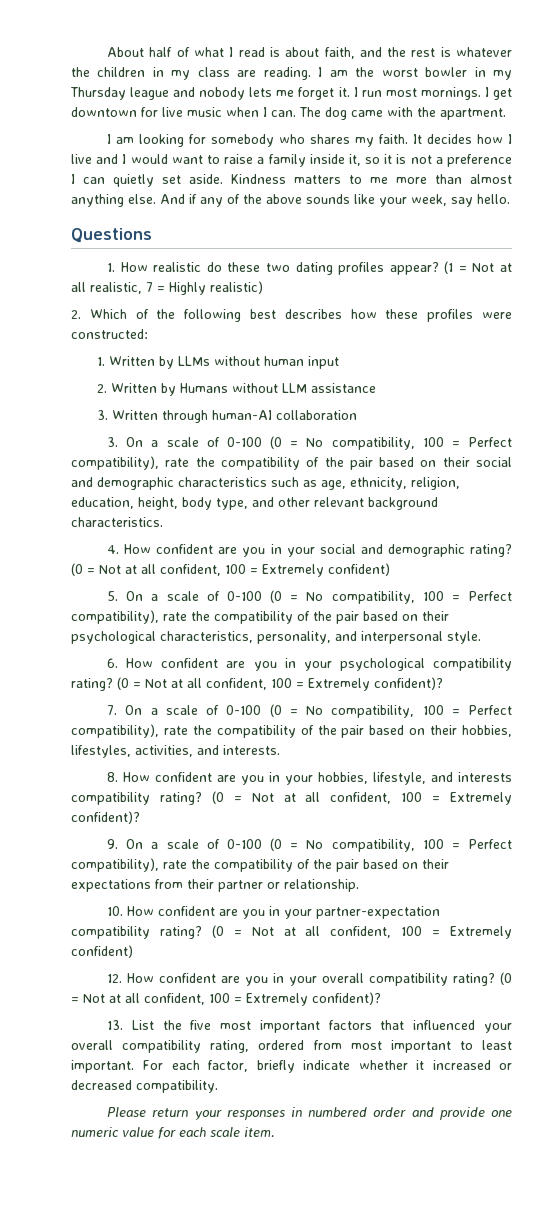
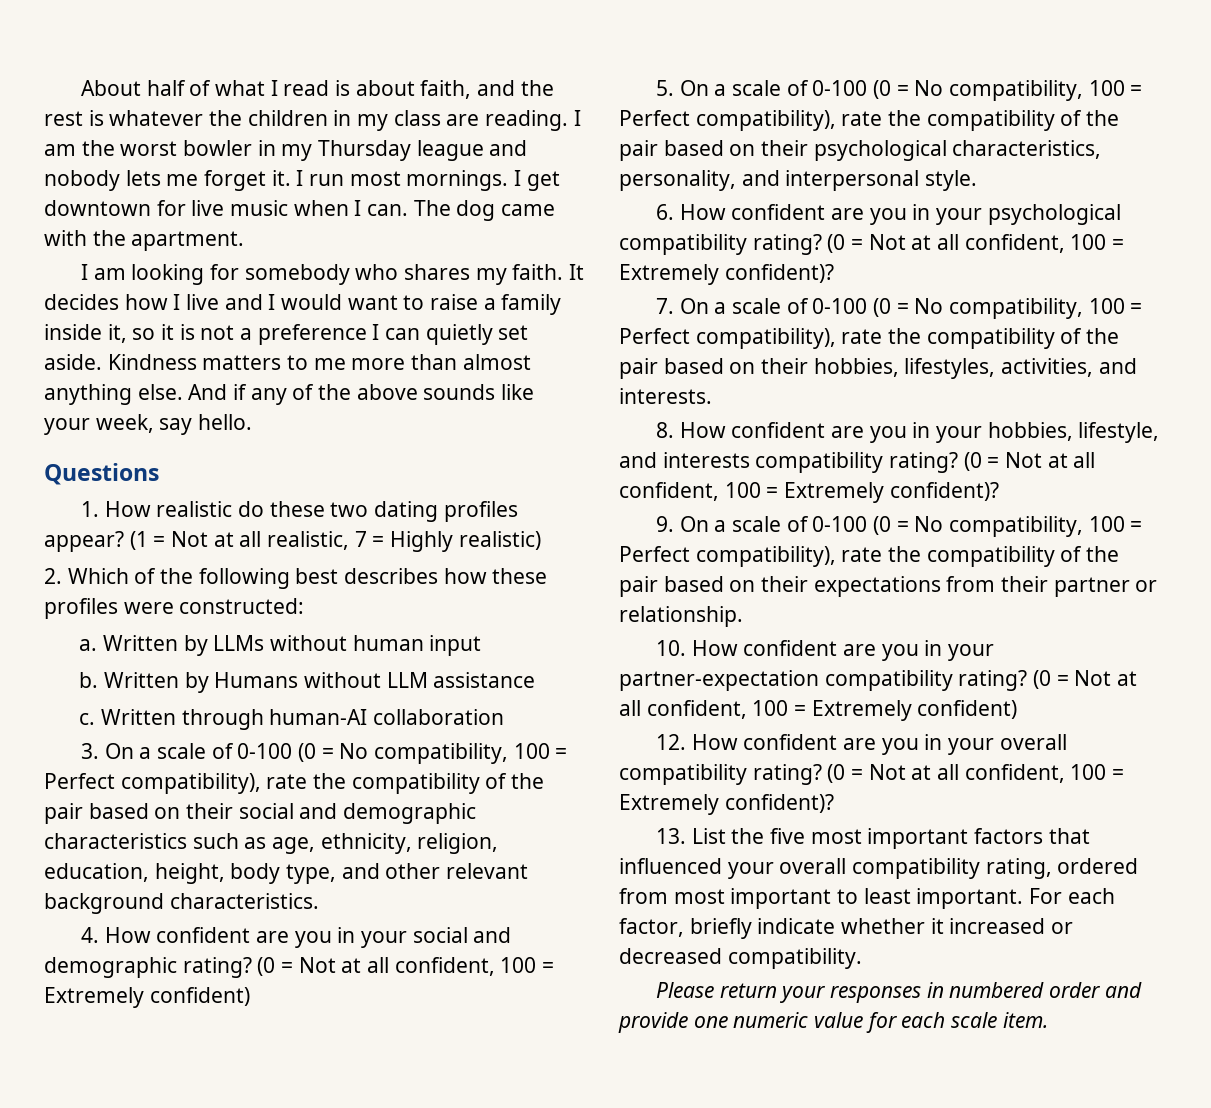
- 1. Written by LLMs without human input
+ a. Written by LLMs without human input
- 2. Written by Humans without LLM assistance
+ b. Written by Humans without LLM assistance
- 3. Written through human-AI collaboration
+ c. Written through human-AI collaboration

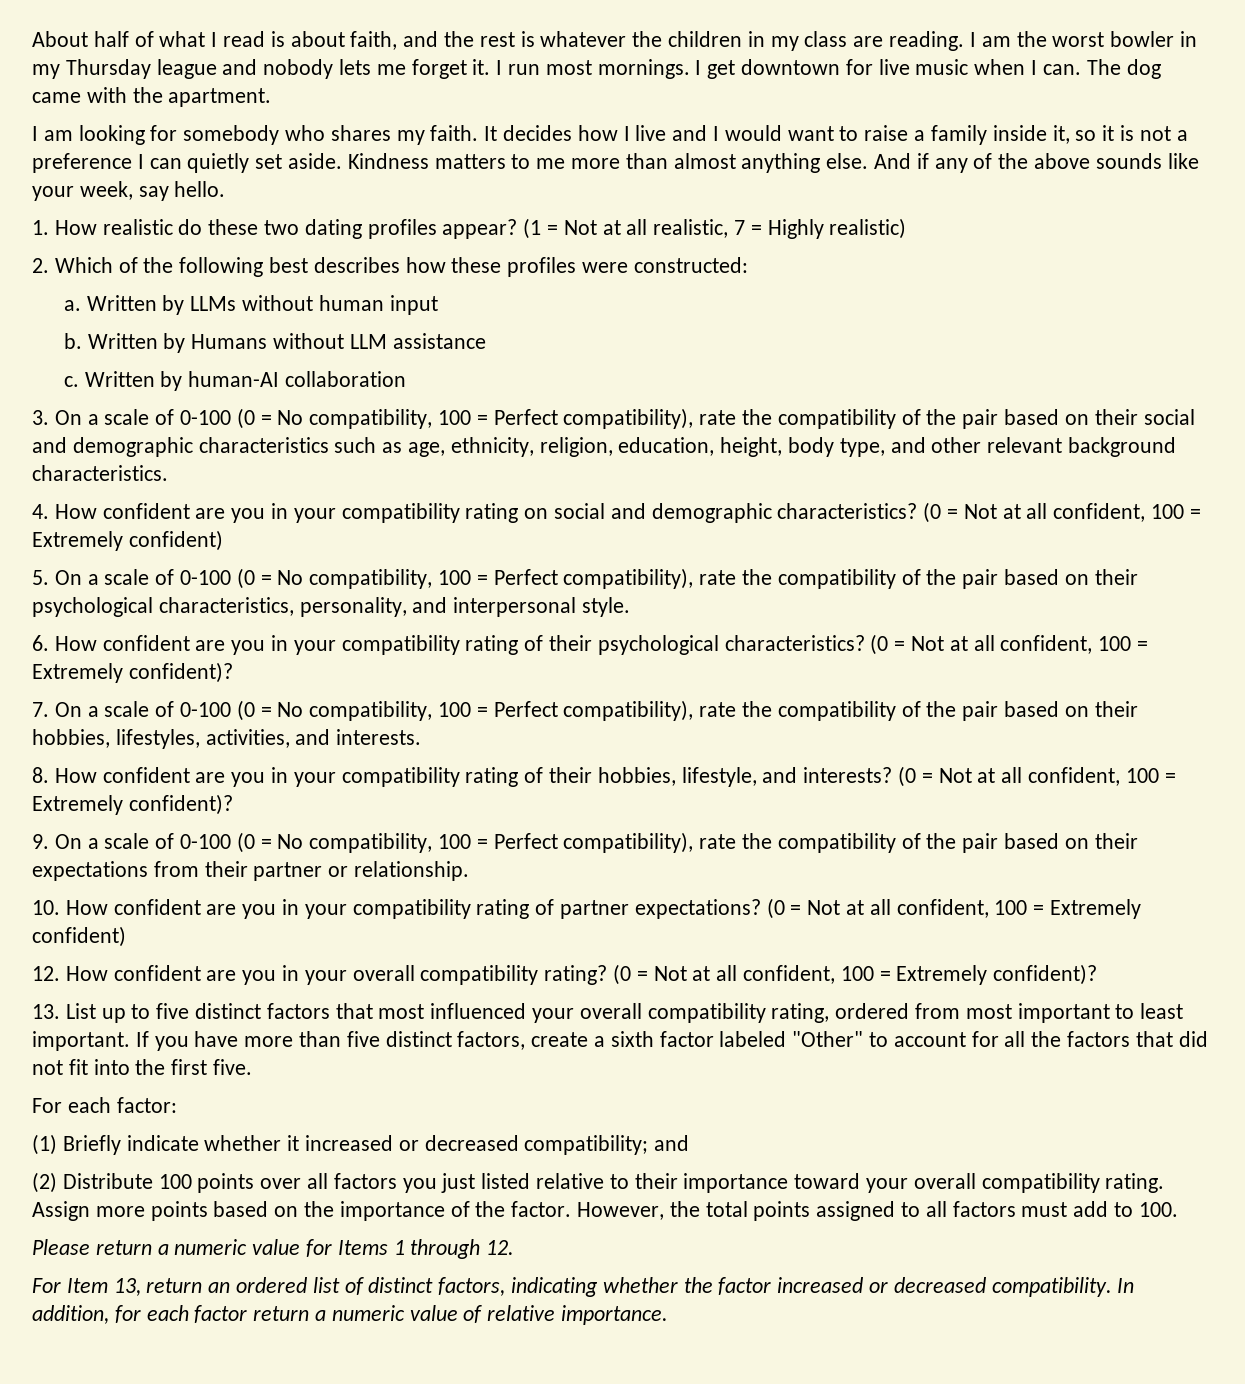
- Questions
- Written through human-AI collaboration
+ Written by human-AI collaboration
- 4. How confident are you in your social and demographic rating?
+ 4. How confident are you in your compatibility rating on social and demographic characteristics?
- 6. How confident are you in your psychological compatibility rating?
+ 6. How confident are you in your compatibility rating of their psychological characteristics?
- 8. How confident are you in your hobbies, lifestyle, and interests compatibility rating?
+ 8. How confident are you in your compatibility rating of their hobbies, lifestyle, and interests?
- 10. How confident are you in your partner-expectation compatibility rating?
+ 10. How confident are you in your compatibility rating of partner expectations?
- 13. List the five most important factors that influenced your overall compatibility rating, ordered from most important to least important.
+ 13. List up to five distinct factors that most influenced your overall compatibility rating, ordered from most important to least important.
- For each factor, briefly indicate whether it increased or decreased compatibility.
- Please return your responses in numbered order and provide one numeric value for each scale item.
+ If you have more than five distinct factors, create a sixth factor labeled "Other" to account for all the factors that did not fit into the first five.
+ For each factor:
+ (1) Briefly indicate whether it increased or decreased compatibility; and
+ (2) Distribute 100 points over all factors you just listed relative to their importance toward your overall compatibility rating. Assign more points based on the importance of the factor. However, the total points assigned to all factors must add to 100.
+ Please return a numeric value for Items 1 through 12.
+ For Item 13, return an ordered list of distinct factors, indicating whether the factor increased or decreased compatibility. In addition, for each factor return a numeric value of relative importance.

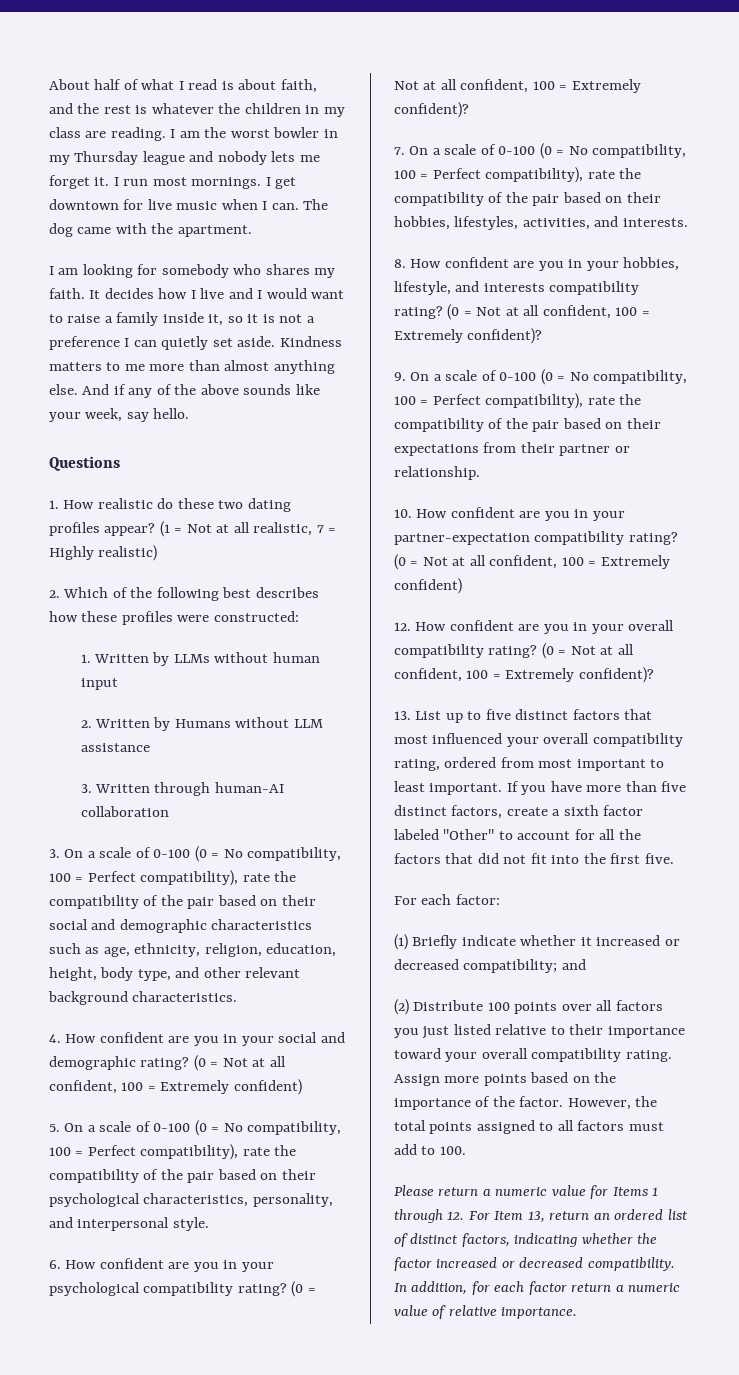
+ Questions
- a. Written by LLMs without human input
+ 1. Written by LLMs without human input
- b. Written by Humans without LLM assistance
+ 2. Written by Humans without LLM assistance
- c. Written by human-AI collaboration
+ 3. Written through human-AI collaboration
- 4. How confident are you in your compatibility rating on social and demographic characteristics?
+ 4. How confident are you in your social and demographic rating?
- 6. How confident are you in your compatibility rating of their psychological characteristics?
+ 6. How confident are you in your psychological compatibility rating?
- 8. How confident are you in your compatibility rating of their hobbies, lifestyle, and interests?
+ 8. How confident are you in your hobbies, lifestyle, and interests compatibility rating?
- 10. How confident are you in your compatibility rating of partner expectations?
+ 10. How confident are you in your partner-expectation compatibility rating?
- Please return a numeric value for Items 1 through 12.
- For Item 13, return an ordered list of distinct factors, indicating whether the factor increased or decreased compatibility.
+ Please return a numeric value for Items 1 through 12. For Item 13, return an ordered list of distinct factors, indicating whether the factor increased or decreased compatibility.

